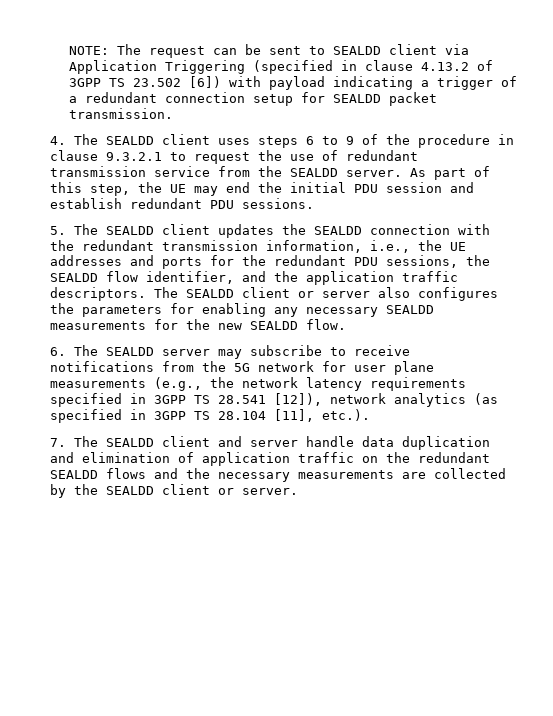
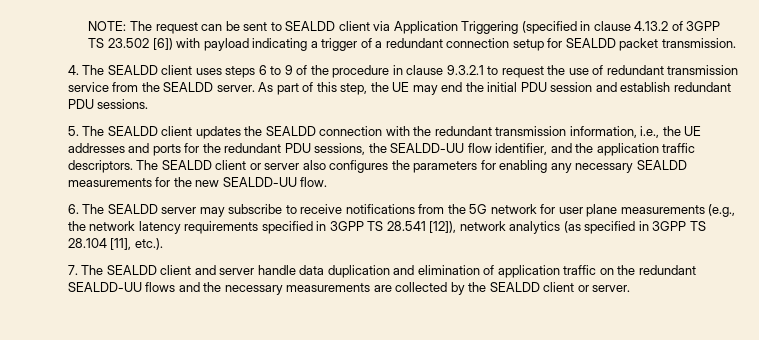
- 5. The SEALDD client updates the SEALDD connection with the redundant transmission information, i.e., the UE addresses and ports for the redundant PDU sessions, the SEALDD flow identifier, and the application traffic descriptors.
+ 5. The SEALDD client updates the SEALDD connection with the redundant transmission information, i.e., the UE addresses and ports for the redundant PDU sessions, the SEALDD-UU flow identifier, and the application traffic descriptors.
- The SEALDD client or server also configures the parameters for enabling any necessary SEALDD measurements for the new SEALDD flow.
+ The SEALDD client or server also configures the parameters for enabling any necessary SEALDD measurements for the new SEALDD-UU flow.
- 7. The SEALDD client and server handle data duplication and elimination of application traffic on the redundant SEALDD flows and the necessary measurements are collected by the SEALDD client or server.
+ 7. The SEALDD client and server handle data duplication and elimination of application traffic on the redundant SEALDD-UU flows and the necessary measurements are collected by the SEALDD client or server.

